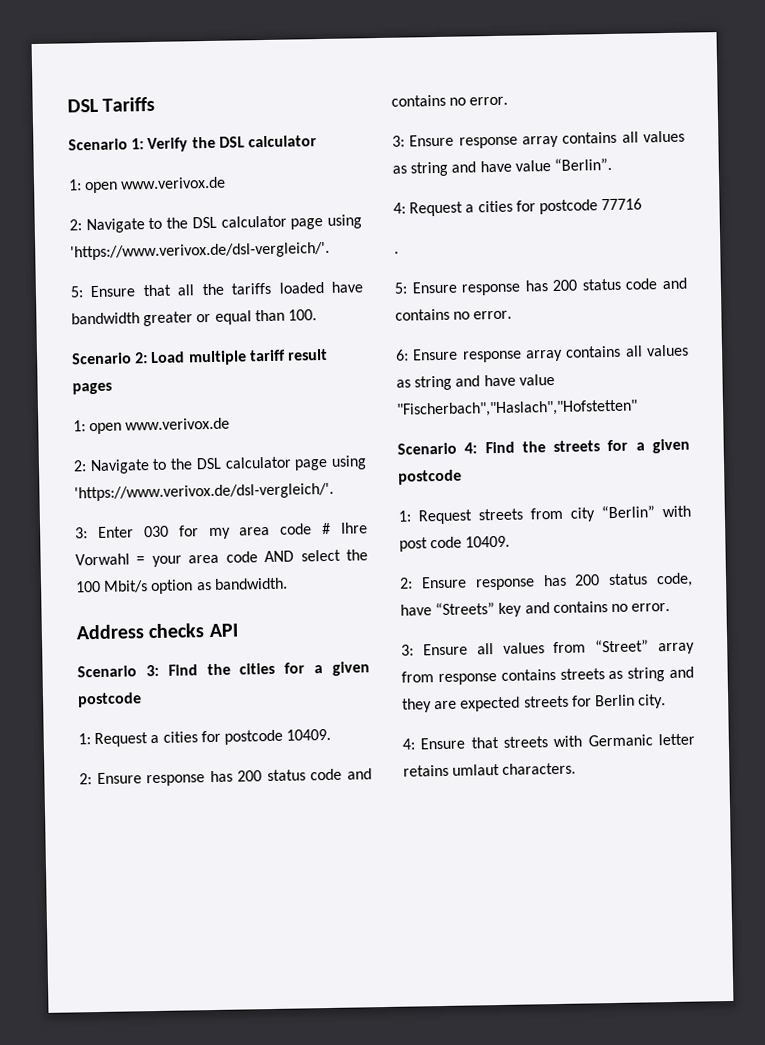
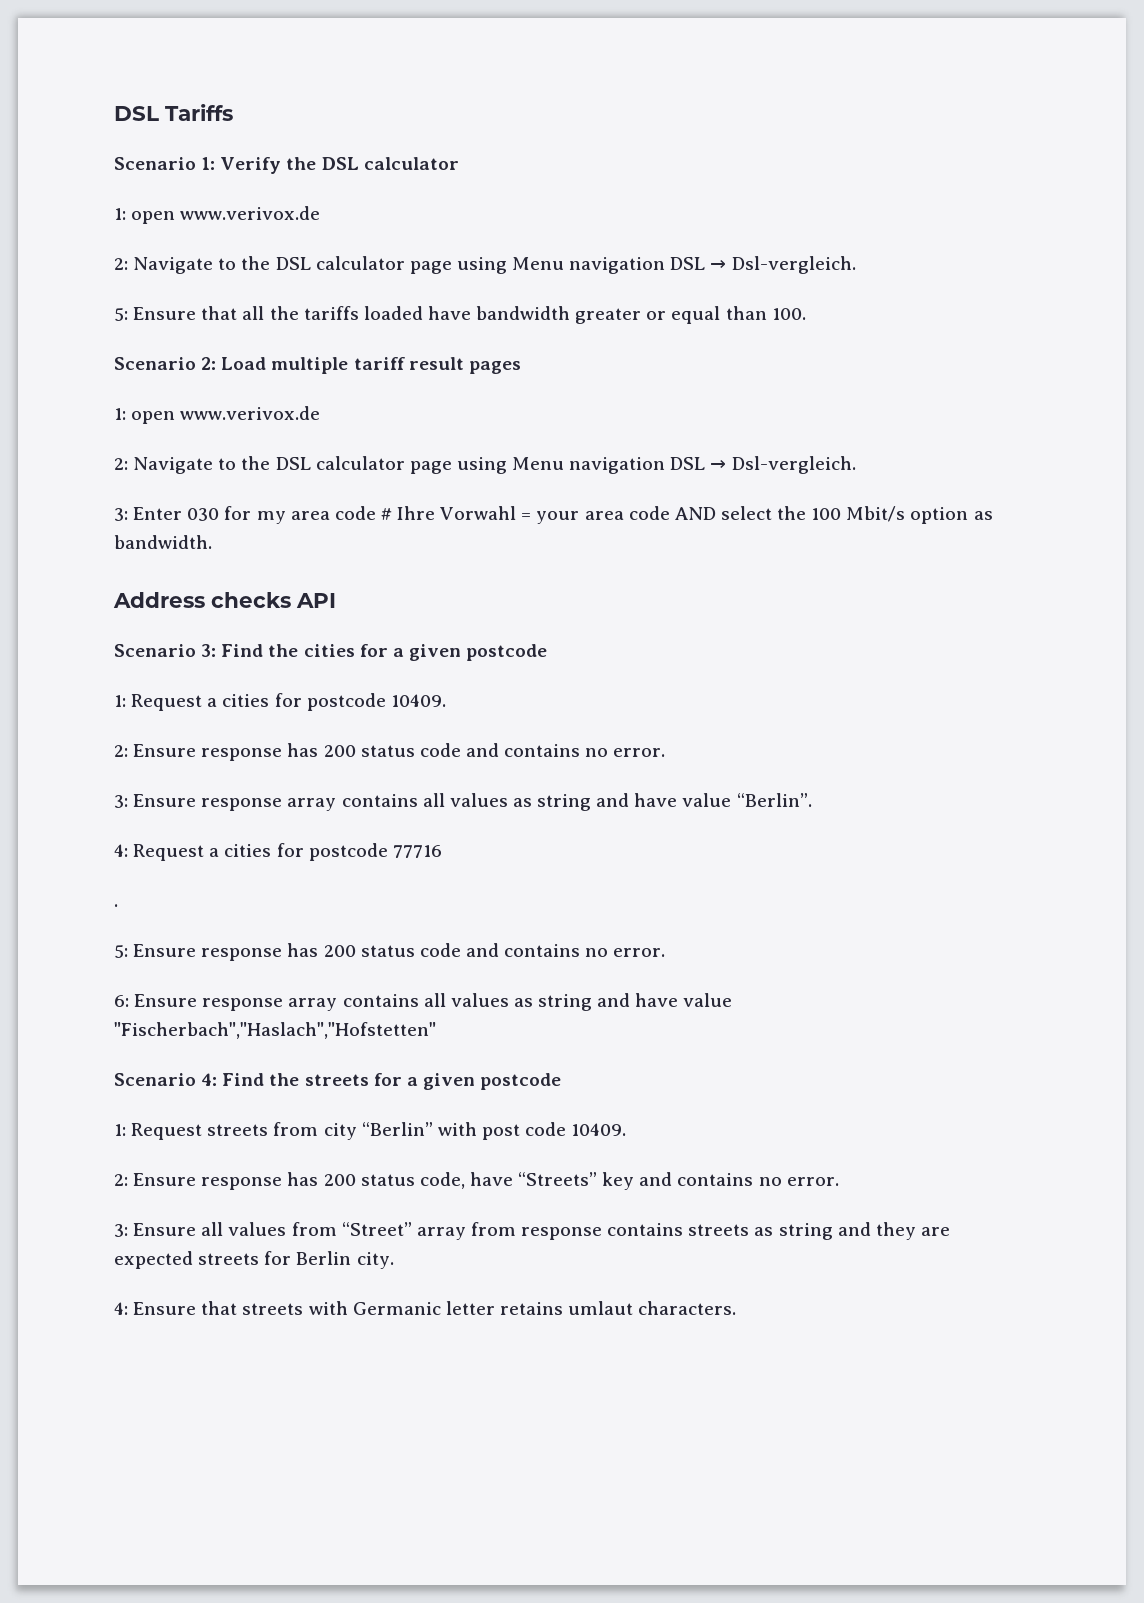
  Scenario 1: Verify the DSL calculator
  1: open www.verivox.de
- 2: Navigate to the DSL calculator page using 'https://www.verivox.de/dsl-vergleich/'.
+ 2: Navigate to the DSL calculator page using Menu navigation DSL → Dsl-vergleich.
  Scenario 2: Load multiple tariff result pages
  1: open www.verivox.de
- 2: Navigate to the DSL calculator page using 'https://www.verivox.de/dsl-vergleich/'.
+ 2: Navigate to the DSL calculator page using Menu navigation DSL → Dsl-vergleich.

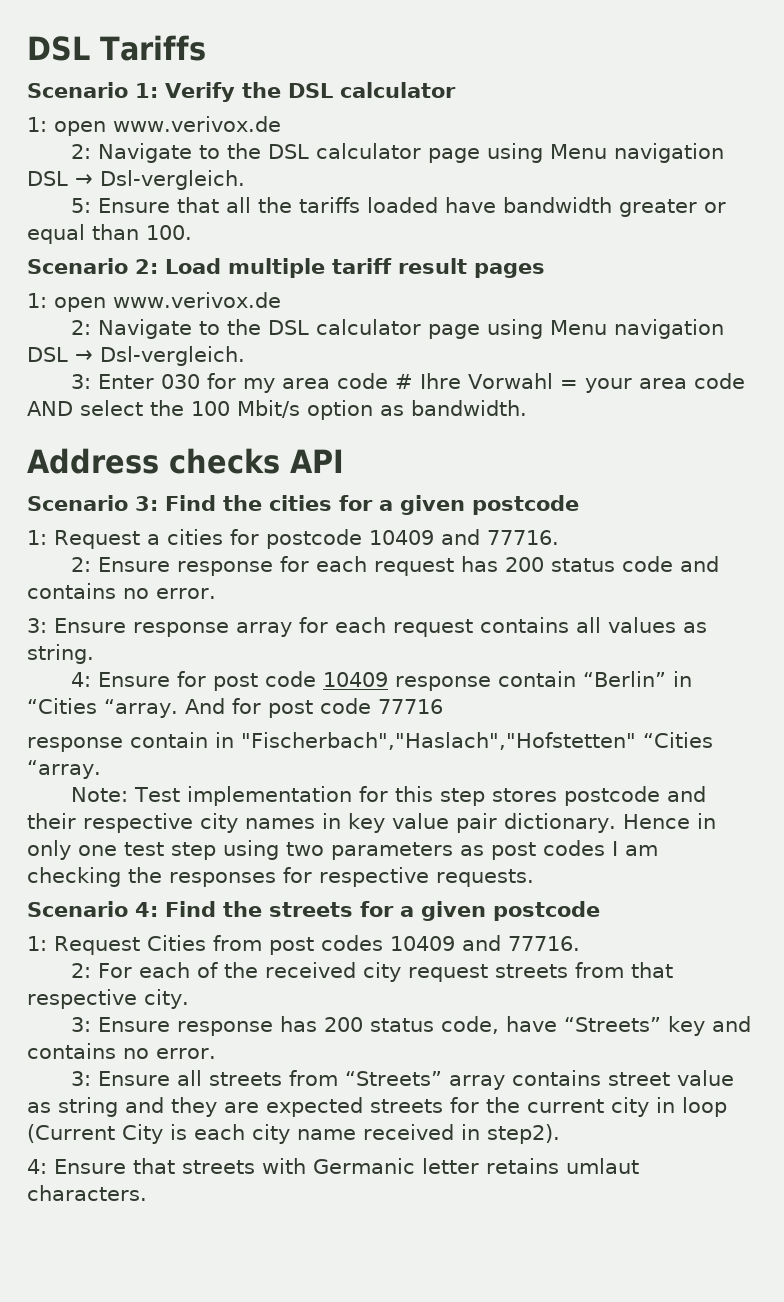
- 1: Request a cities for postcode 10409.
- 2: Ensure response has 200 status code and contains no error.
+ 1: Request a cities for postcode 10409 and 77716.
+ 2: Ensure response for each request has 200 status code and contains no error.
- 3: Ensure response array contains all values as string and have value “Berlin”.
- 4: Request a cities for postcode 77716
- .
- 5: Ensure response has 200 status code and contains no error.
- 6: Ensure response array contains all values as string and have value "Fischerbach","Haslach","Hofstetten"
+ 3: Ensure response array for each request contains all values as string.
+ 4: Ensure for post code 10409 response contain “Berlin” in “Cities “array. And for post code 77716
+ response contain in "Fischerbach","Haslach","Hofstetten" “Cities “array.
+ Note: Test implementation for this step stores postcode and their respective city names in key value pair dictionary. Hence in only one test step using two parameters as post codes I am checking the responses for respective requests.
- 1: Request streets from city “Berlin” with post code 10409.
- 2: Ensure response has 200 status code, have “Streets” key and contains no error.
+ 1: Request Cities from post codes 10409 and 77716.
+ 2: For each of the received city request streets from that respective city.
+ 3: Ensure response has 200 status code, have “Streets” key and contains no error.
- 3: Ensure all values from “Street” array from response contains streets as string and they are expected streets for Berlin city.
+ 3: Ensure all streets from “Streets” array contains street value as string and they are expected streets for the current city in loop (Current City is each city name received in step2).

